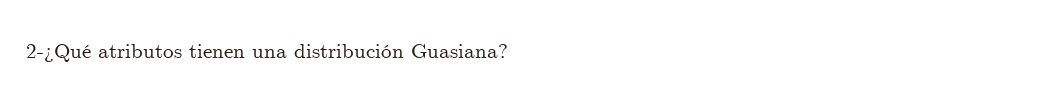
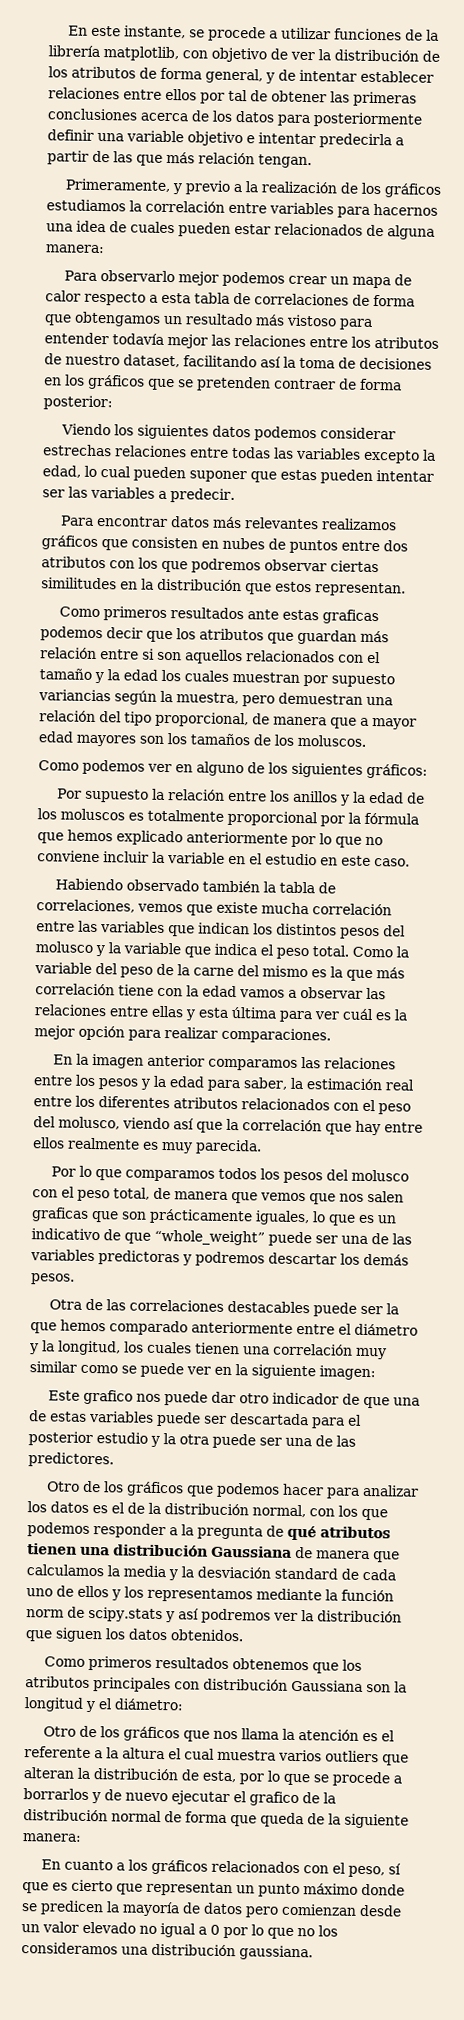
- 2-¿Qué atributos tienen una distribución Guasiana?
+ En este instante, se procede a utilizar funciones de la librería matplotlib, con objetivo de ver la distribución de los atributos de forma general, y de intentar establecer relaciones entre ellos por tal de obtener las primeras conclusiones acerca de los datos para posteriormente definir una variable objetivo e intentar predecirla a partir de las que más relación tengan.
+ Primeramente, y previo a la realización de los gráficos estudiamos la correlación entre variables para hacernos una idea de cuales pueden estar relacionados de alguna manera:
+ Para observarlo mejor podemos crear un mapa de calor respecto a esta tabla de correlaciones de forma que obtengamos un resultado más vistoso para entender todavía mejor las relaciones entre los atributos de nuestro dataset, facilitando así la toma de decisiones en los gráficos que se pretenden contraer de forma posterior:
+ Viendo los siguientes datos podemos considerar estrechas relaciones entre todas las variables excepto la edad, lo cual pueden suponer que estas pueden intentar ser las variables a predecir.
+ Para encontrar datos más relevantes realizamos gráficos que consisten en nubes de puntos entre dos atributos con los que podremos observar ciertas similitudes en la distribución que estos representan.
+ Como primeros resultados ante estas graficas podemos decir que los atributos que guardan más relación entre si son aquellos relacionados con el tamaño y la edad los cuales muestran por supuesto variancias según la muestra, pero demuestran una relación del tipo proporcional, de manera que a mayor edad mayores son los tamaños de los moluscos.
+ Como podemos ver en alguno de los siguientes gráficos:
+ Por supuesto la relación entre los anillos y la edad de los moluscos es totalmente proporcional por la fórmula que hemos explicado anteriormente por lo que no conviene incluir la variable en el estudio en este caso.
+ Habiendo observado también la tabla de correlaciones, vemos que existe mucha correlación entre las variables que indican los distintos pesos del molusco y la variable que indica el peso total. Como la variable del peso de la carne del mismo es la que más correlación tiene con la edad vamos a observar las relaciones entre ellas y esta última para ver cuál es la mejor opción para realizar comparaciones.
+ En la imagen anterior comparamos las relaciones entre los pesos y la edad para saber, la estimación real entre los diferentes atributos relacionados con el peso del molusco, viendo así que la correlación que hay entre ellos realmente es muy parecida.
+ Por lo que comparamos todos los pesos del molusco con el peso total, de manera que vemos que nos salen graficas que son prácticamente iguales, lo que es un indicativo de que “whole_weight” puede ser una de las variables predictoras y podremos descartar los demás pesos.
+ Otra de las correlaciones destacables puede ser la que hemos comparado anteriormente entre el diámetro y la longitud, los cuales tienen una correlación muy similar como se puede ver en la siguiente imagen:
+ Este grafico nos puede dar otro indicador de que una de estas variables puede ser descartada para el posterior estudio y la otra puede ser una de las predictores.
+ Otro de los gráficos que podemos hacer para analizar los datos es el de la distribución normal, con los que podemos responder a la pregunta de qué atributos tienen una distribución Gaussiana de manera que calculamos la media y la desviación standard de cada uno de ellos y los representamos mediante la función norm de scipy.stats y así podremos ver la distribución que siguen los datos obtenidos.
+ Como primeros resultados obtenemos que los atributos principales con distribución Gaussiana son la longitud y el diámetro:
+ Otro de los gráficos que nos llama la atención es el referente a la altura el cual muestra varios outliers que alteran la distribución de esta, por lo que se procede a borrarlos y de nuevo ejecutar el grafico de la distribución normal de forma que queda de la siguiente manera:
+ En cuanto a los gráficos relacionados con el peso, sí que es cierto que representan un punto máximo donde se predicen la mayoría de datos pero comienzan desde un valor elevado no igual a 0 por lo que no los consideramos una distribución gaussiana.

